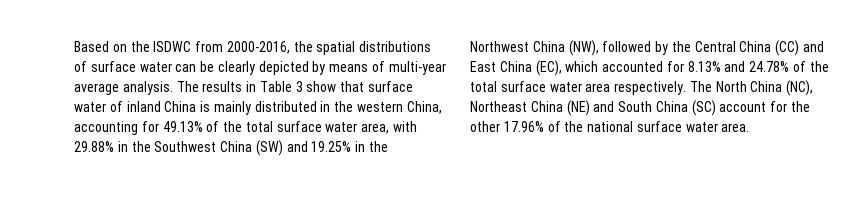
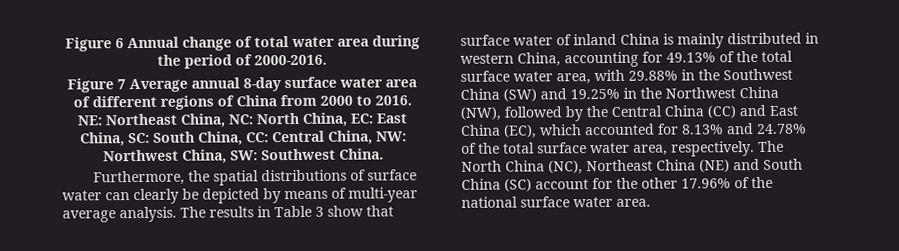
- Based on the ISDWC from 2000-2016, the spatial distributions of surface water can be clearly depicted by means of multi-year average analysis.
+ Figure 6 Annual change of total water area during the period of 2000-2016.
+ Figure 7 Average annual 8-day surface water area of different regions of China from 2000 to 2016. NE: Northeast China, NC: North China, EC: East China, SC: South China, CC: Central China, NW: Northwest China, SW: Southwest China.
+ Furthermore, the spatial distributions of surface water can clearly be depicted by means of multi-year average analysis.
- The results in Table 3 show that surface water of inland China is mainly distributed in the western China, accounting for 49.13% of the total surface water area, with 29.88% in the Southwest China (SW) and 19.25% in the Northwest China (NW), followed by the Central China (CC) and East China (EC), which accounted for 8.13% and 24.78% of the total surface water area respectively.
+ The results in Table 3 show that surface water of inland China is mainly distributed in western China, accounting for 49.13% of the total surface water area, with 29.88% in the Southwest China (SW) and 19.25% in the Northwest China (NW), followed by the Central China (CC) and East China (EC), which accounted for 8.13% and 24.78% of the total surface water area, respectively.

